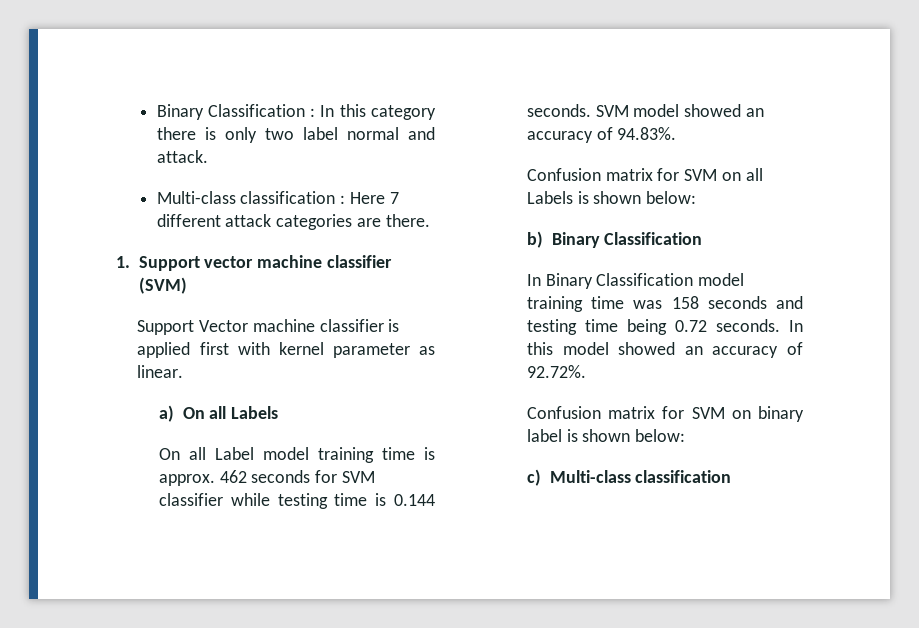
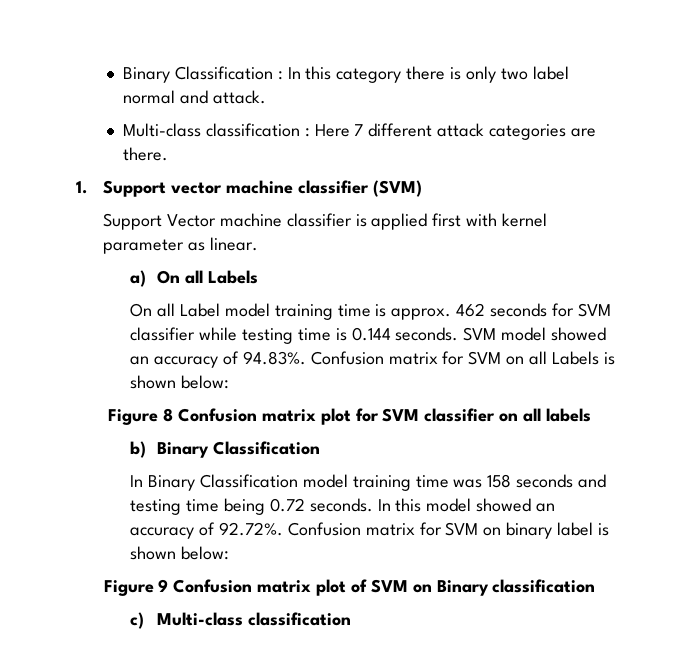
- SVM model showed an accuracy of 94.83%.
- Confusion matrix for SVM on all Labels is shown below:
+ SVM model showed an accuracy of 94.83%. Confusion matrix for SVM on all Labels is shown below:
+ Figure 8 Confusion matrix plot for SVM classifier on all labels
- In this model showed an accuracy of 92.72%.
- Confusion matrix for SVM on binary label is shown below:
+ In this model showed an accuracy of 92.72%. Confusion matrix for SVM on binary label is shown below:
+ Figure 9 Confusion matrix plot of SVM on Binary classification

